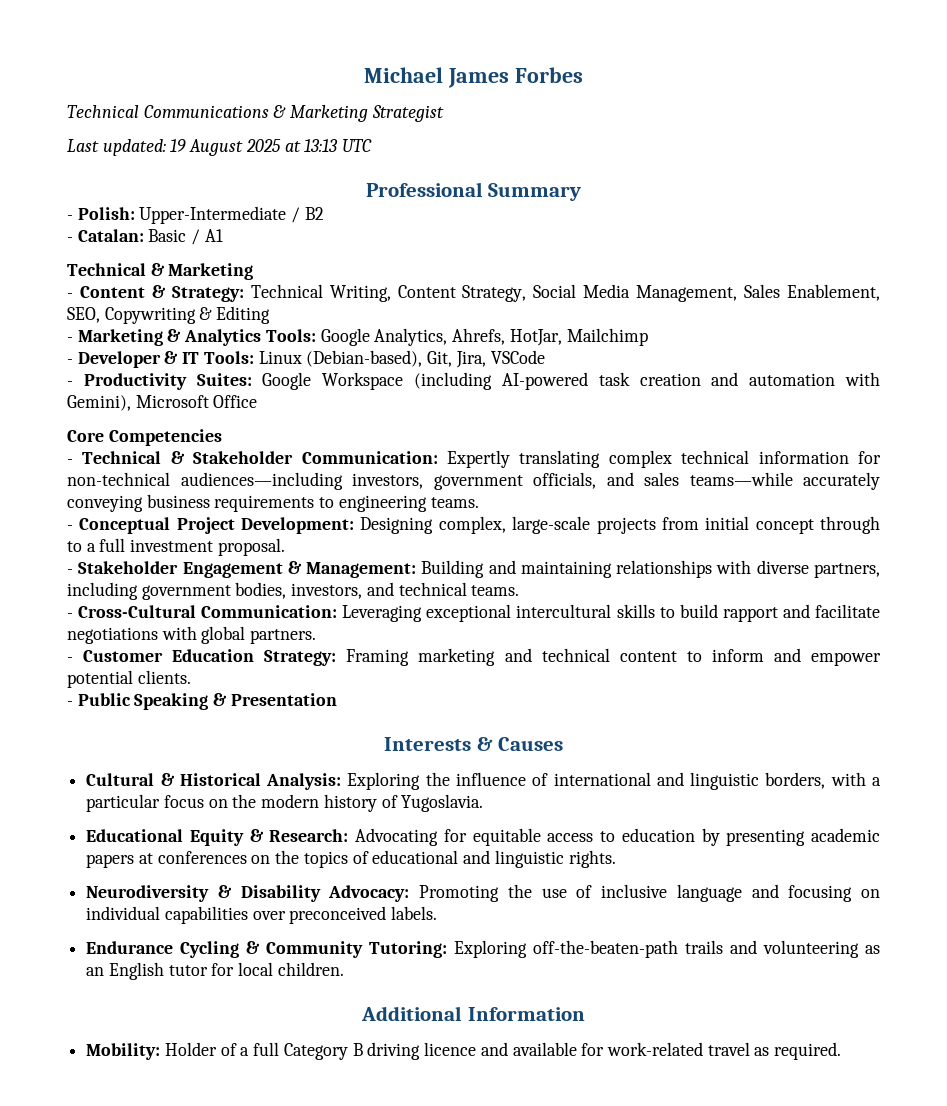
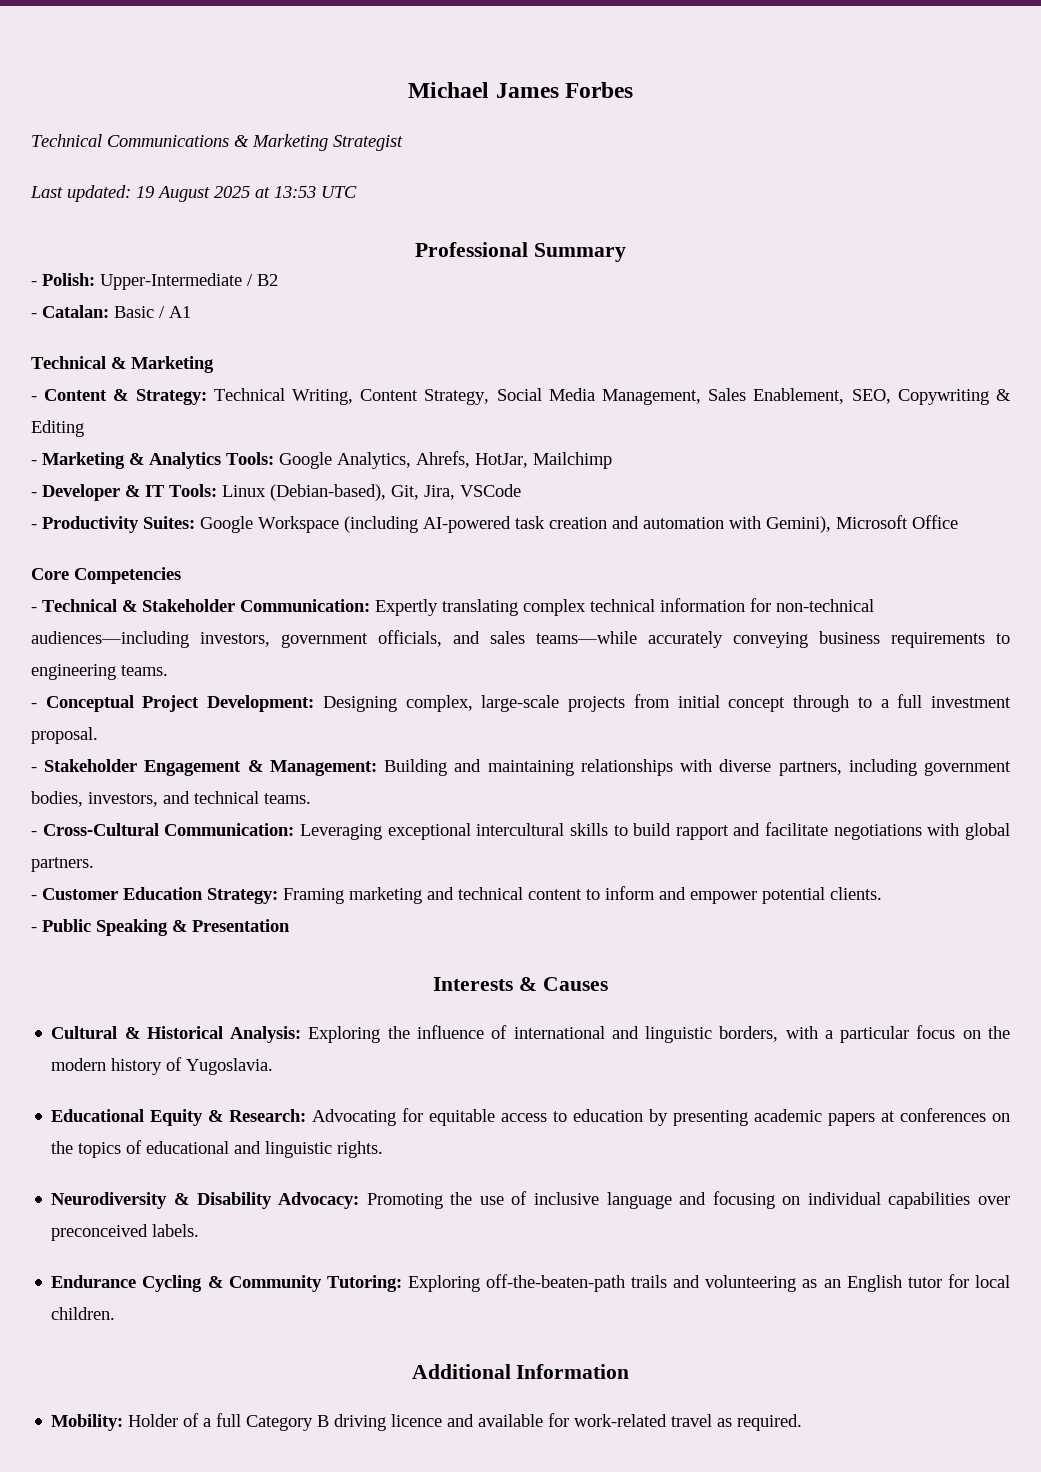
- Last updated: 19 August 2025 at 13:13 UTC
+ Last updated: 19 August 2025 at 13:53 UTC

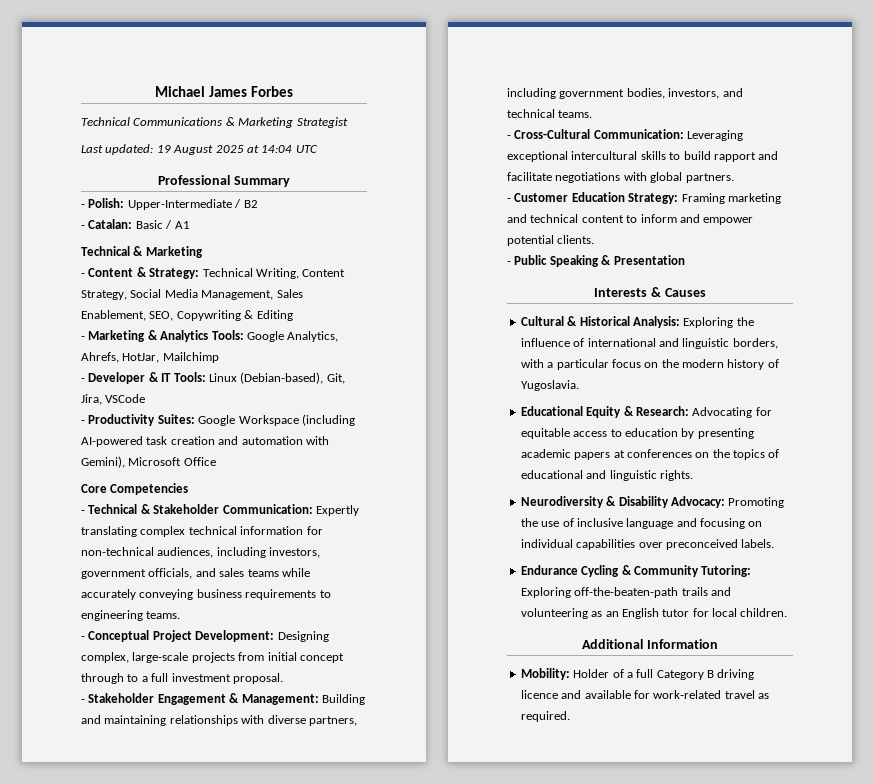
- Last updated: 19 August 2025 at 13:53 UTC
+ Last updated: 19 August 2025 at 14:04 UTC
- - Technical & Stakeholder Communication: Expertly translating complex technical information for non-technical audiences—including investors, government officials, and sales teams—while accurately conveying business requirements to engineering teams.
+ - Technical & Stakeholder Communication: Expertly translating complex technical information for non-technical audiences, including investors, government officials, and sales teams while accurately conveying business requirements to engineering teams.

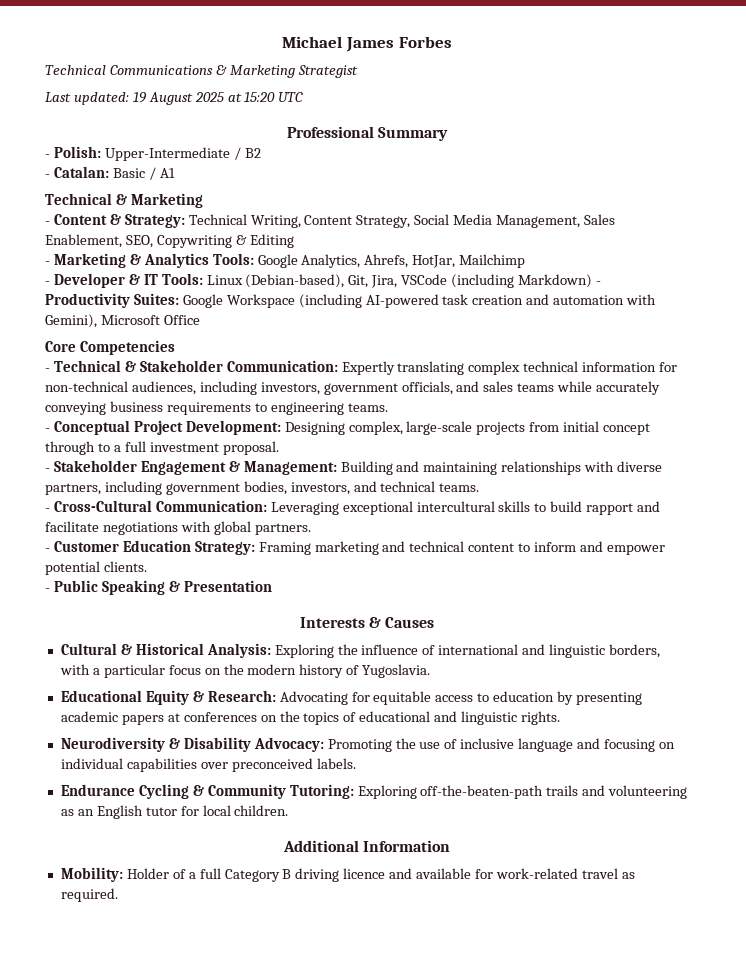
- Last updated: 19 August 2025 at 14:04 UTC
+ Last updated: 19 August 2025 at 15:20 UTC
- - Developer & IT Tools: Linux (Debian-based), Git, Jira, VSCode
- - Productivity Suites: Google Workspace (including AI-powered task creation and automation with Gemini), Microsoft Office
+ - Developer & IT Tools: Linux (Debian-based), Git, Jira, VSCode (including Markdown) - Productivity Suites: Google Workspace (including AI-powered task creation and automation with Gemini), Microsoft Office

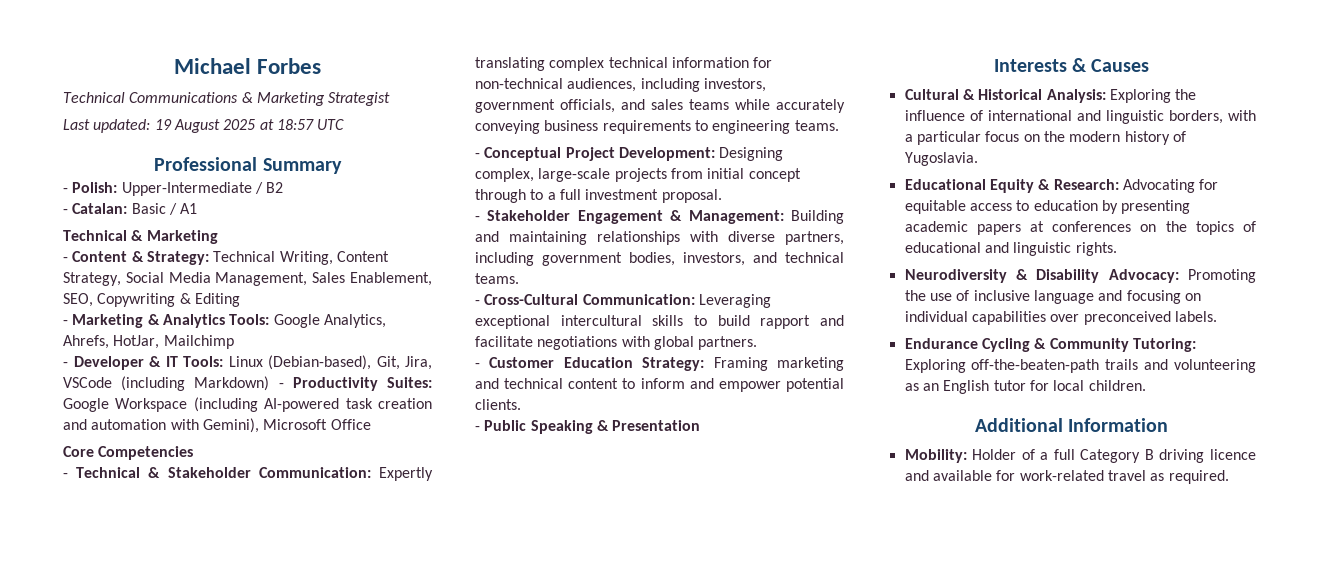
- Michael James Forbes
+ Michael Forbes
- Last updated: 19 August 2025 at 15:20 UTC
+ Last updated: 19 August 2025 at 18:57 UTC

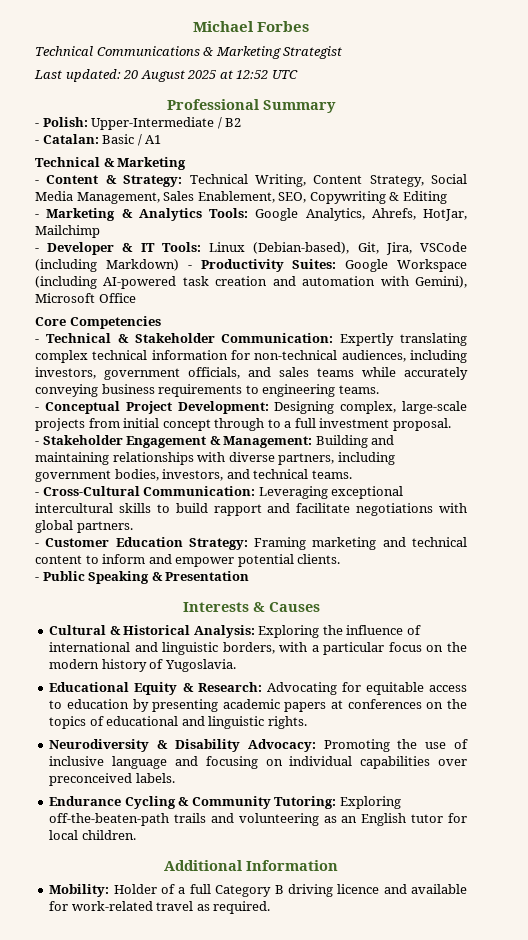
- Last updated: 19 August 2025 at 18:57 UTC
+ Last updated: 20 August 2025 at 12:52 UTC

